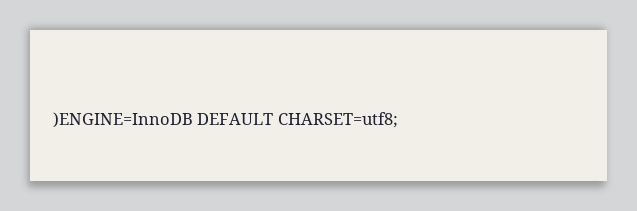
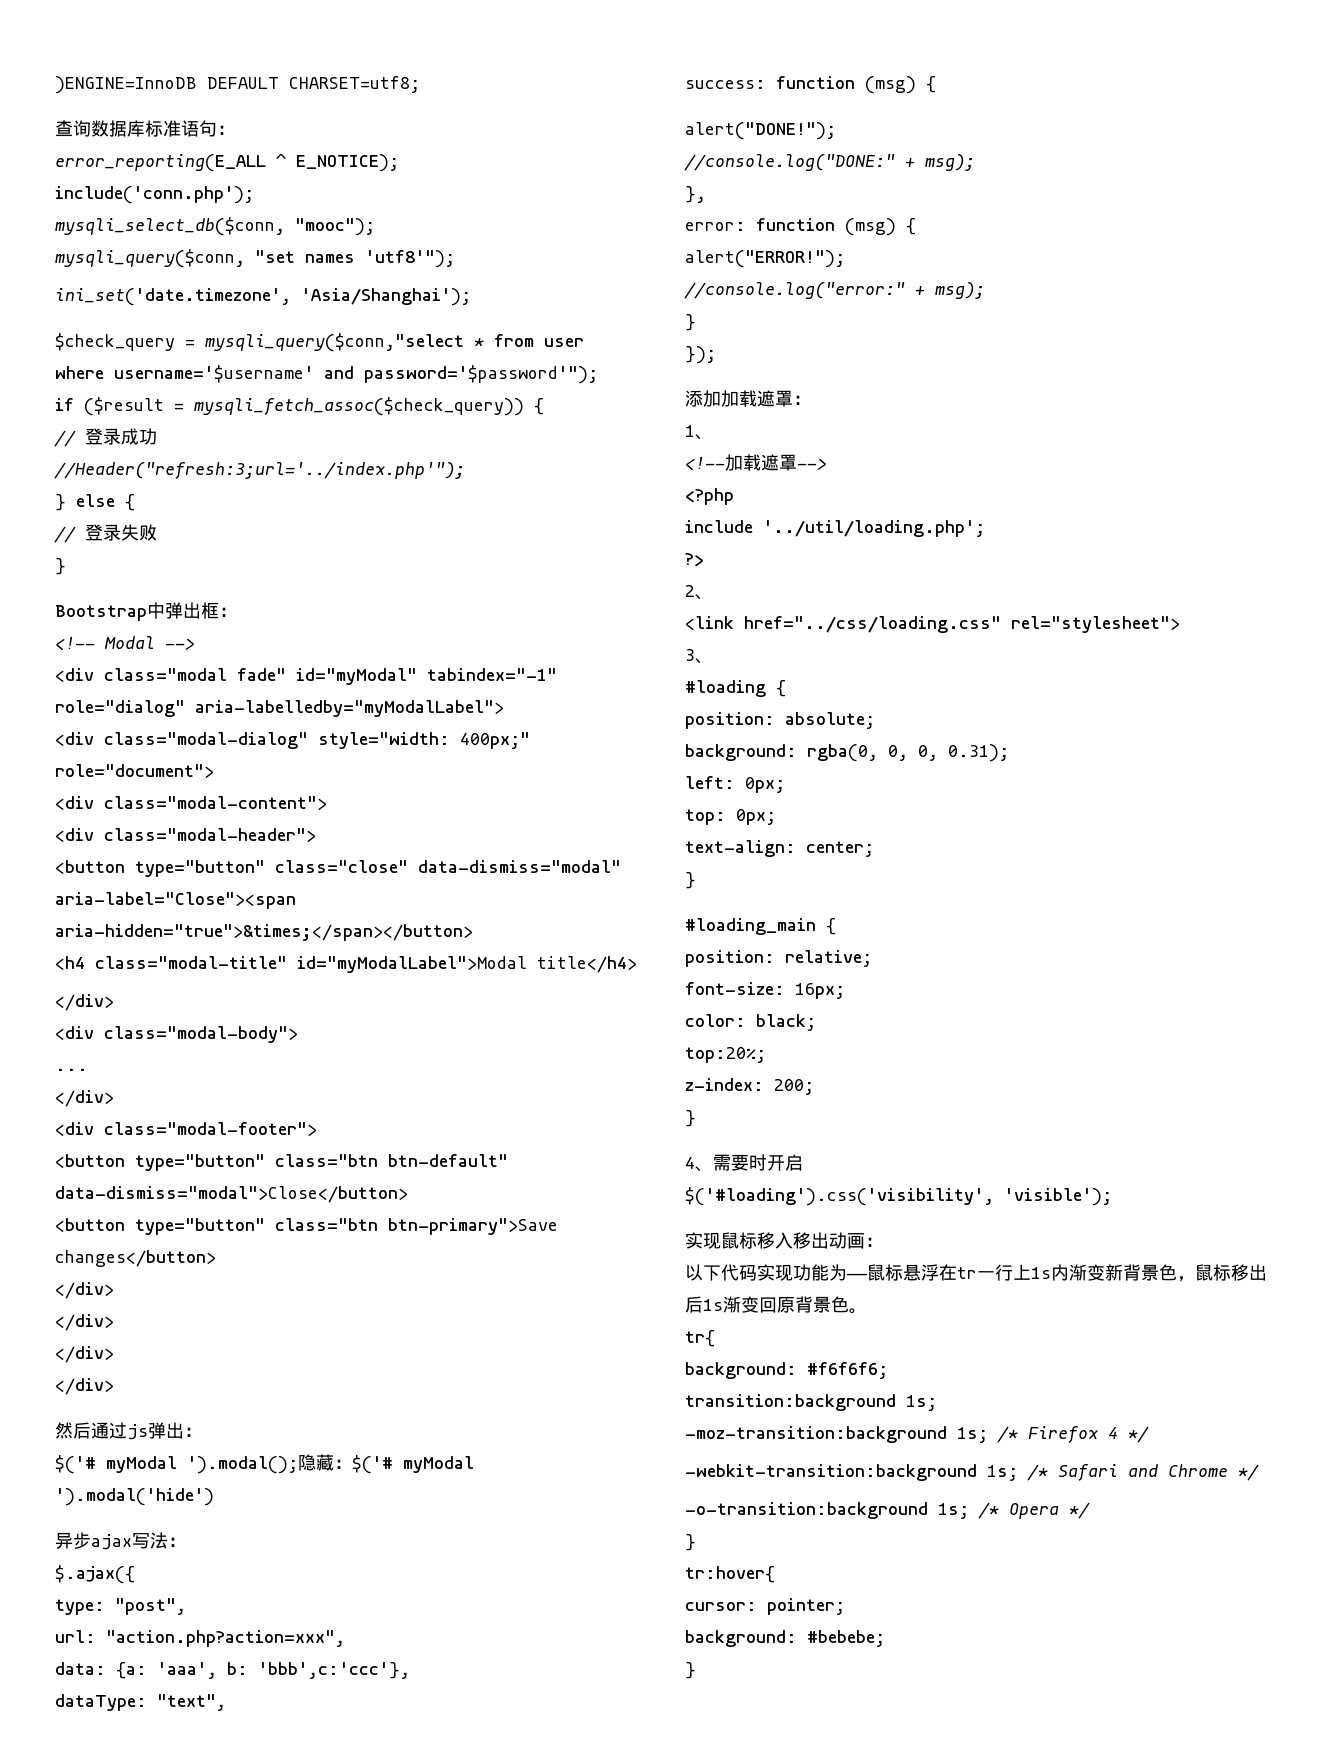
+ 查询数据库标准语句：
+ error_reporting(E_ALL ^ E_NOTICE);
+ include('conn.php');
+ mysqli_select_db($conn, "mooc");
+ mysqli_query($conn, "set names 'utf8'");
+ ini_set('date.timezone', 'Asia/Shanghai');
+ $check_query = mysqli_query($conn,"select * from user where username='$username' and password='$password'");
+ if ($result = mysqli_fetch_assoc($check_query)) {
+ // 登录成功
+ //Header("refresh:3;url='../index.php'");
+ } else {
+ // 登录失败
+ }
+ Bootstrap中弹出框：
+ <!-- Modal -->
+ <div class="modal fade" id="myModal" tabindex="-1" role="dialog" aria-labelledby="myModalLabel">
+ <div class="modal-dialog" style="width: 400px;" role="document">
+ <div class="modal-content">
+ <div class="modal-header">
+ <button type="button" class="close" data-dismiss="modal" aria-label="Close"><span aria-hidden="true">&times;</span></button>
+ <h4 class="modal-title" id="myModalLabel">Modal title</h4>
+ </div>
+ <div class="modal-body">
+ ...
+ </div>
+ <div class="modal-footer">
+ <button type="button" class="btn btn-default" data-dismiss="modal">Close</button>
+ <button type="button" class="btn btn-primary">Save changes</button>
+ </div>
+ </div>
+ </div>
+ </div>
+ 然后通过js弹出：
+ $('# myModal ').modal();隐藏：$('# myModal ').modal('hide')
+ 异步ajax写法：
+ $.ajax({
+ type: "post",
+ url: "action.php?action=xxx",
+ data: {a: 'aaa', b: 'bbb',c:'ccc'},
+ dataType: "text",
+ success: function (msg) {
+ alert("DONE!");
+ //console.log("DONE:" + msg);
+ },
+ error: function (msg) {
+ alert("ERROR!");
+ //console.log("error:" + msg);
+ }
+ });
+ 添加加载遮罩：
+ 1、
+ <!--加载遮罩-->
+ <?php
+ include '../util/loading.php';
+ ?>
+ 2、
+ <link href="../css/loading.css" rel="stylesheet">
+ 3、
+ #loading {
+ position: absolute;
+ background: rgba(0, 0, 0, 0.31);
+ left: 0px;
+ top: 0px;
+ text-align: center;
+ }
+ #loading_main {
+ position: relative;
+ font-size: 16px;
+ color: black;
+ top:20%;
+ z-index: 200;
+ }
+ 4、需要时开启
+ $('#loading').css('visibility', 'visible');
+ 实现鼠标移入移出动画：
+ 以下代码实现功能为——鼠标悬浮在tr一行上1s内渐变新背景色，鼠标移出后1s渐变回原背景色。
+ tr{
+ background: #f6f6f6;
+ transition:background 1s;
+ -moz-transition:background 1s; /* Firefox 4 */
+ -webkit-transition:background 1s; /* Safari and Chrome */
+ -o-transition:background 1s; /* Opera */
+ }
+ tr:hover{
+ cursor: pointer;
+ background: #bebebe;
+ }

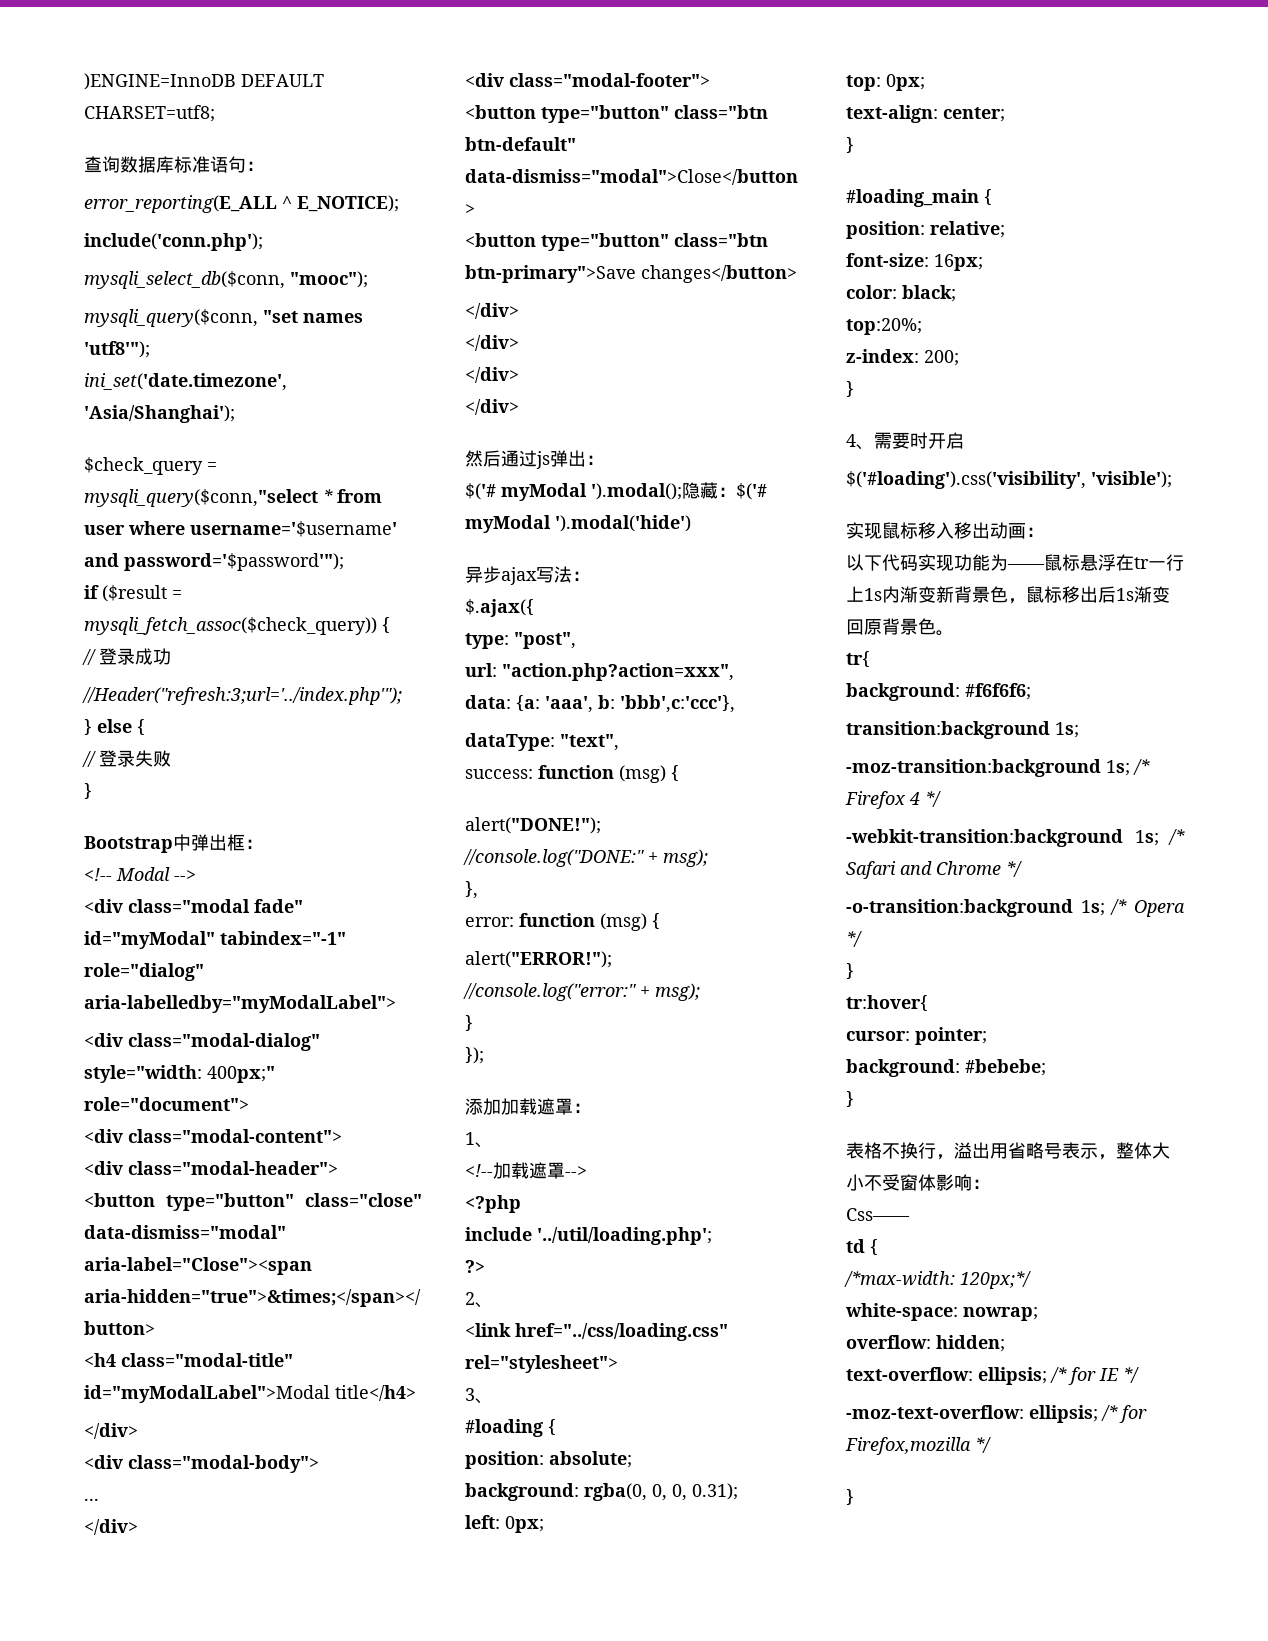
+ 表格不换行，溢出用省略号表示，整体大小不受窗体影响：
+ Css——
+ td {
+ /*max-width: 120px;*/
+ white-space: nowrap;
+ overflow: hidden;
+ text-overflow: ellipsis; /* for IE */
+ -moz-text-overflow: ellipsis; /* for Firefox,mozilla */
+ }

